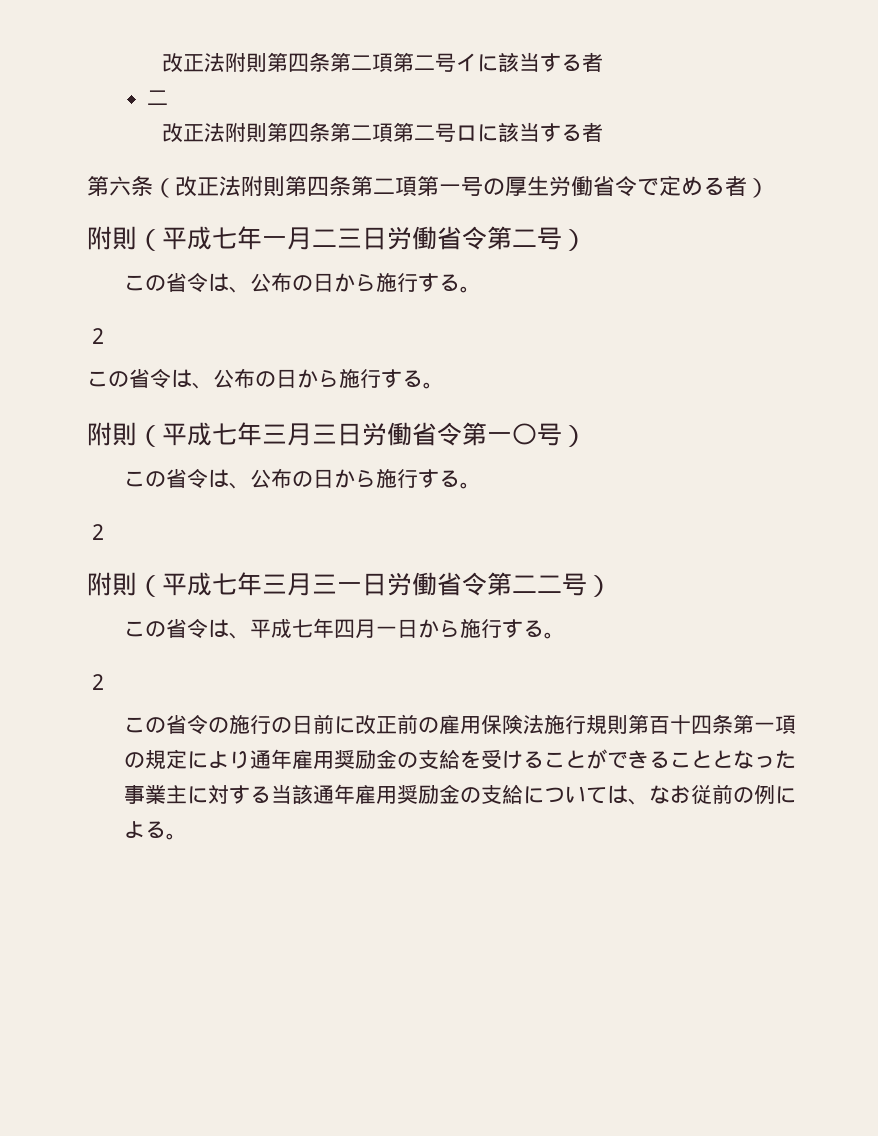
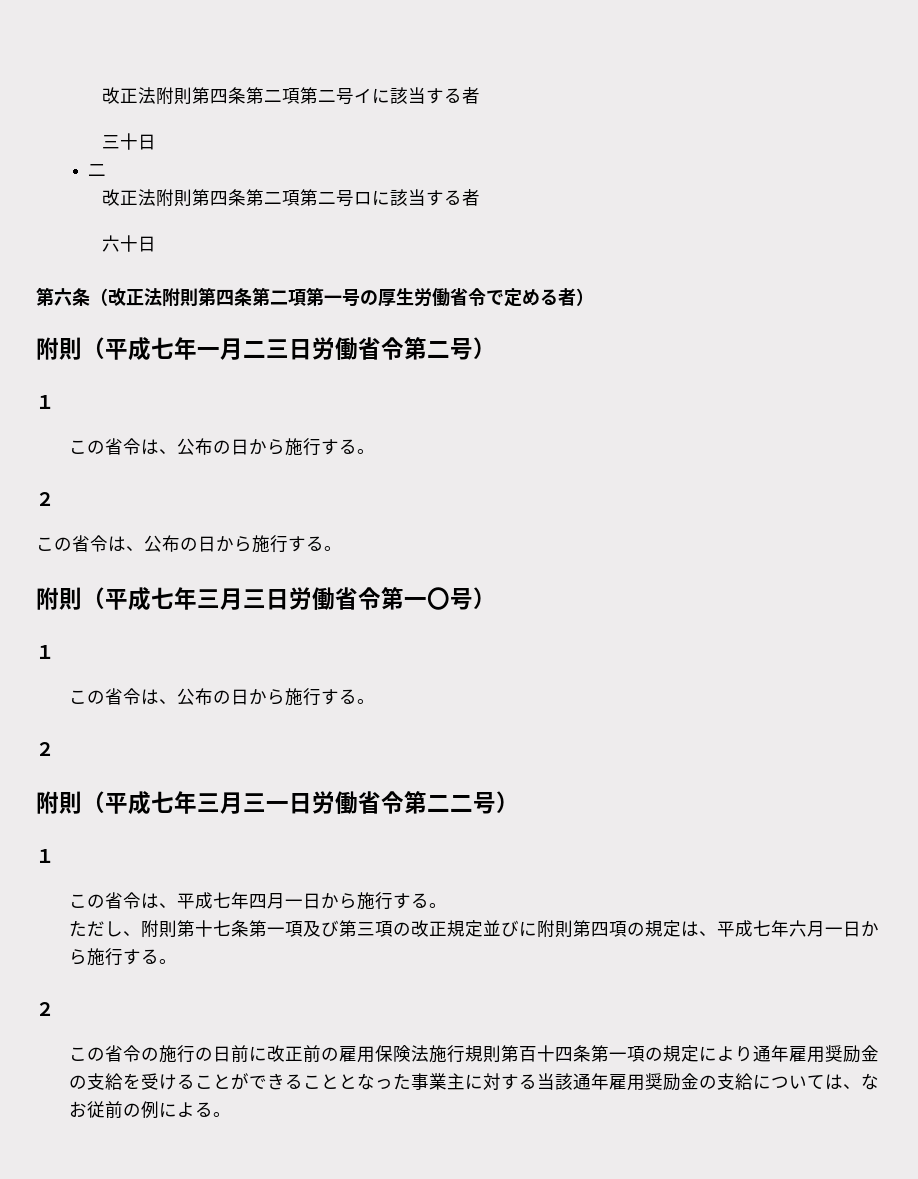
+ 三十日
+ 六十日
  附則（平成七年一月二三日労働省令第二号）
+ １
  附則（平成七年三月三日労働省令第一〇号）
+ １
  附則（平成七年三月三一日労働省令第二二号）
+ １
+ ただし、附則第十七条第一項及び第三項の改正規定並びに附則第四項の規定は、平成七年六月一日から施行する。

